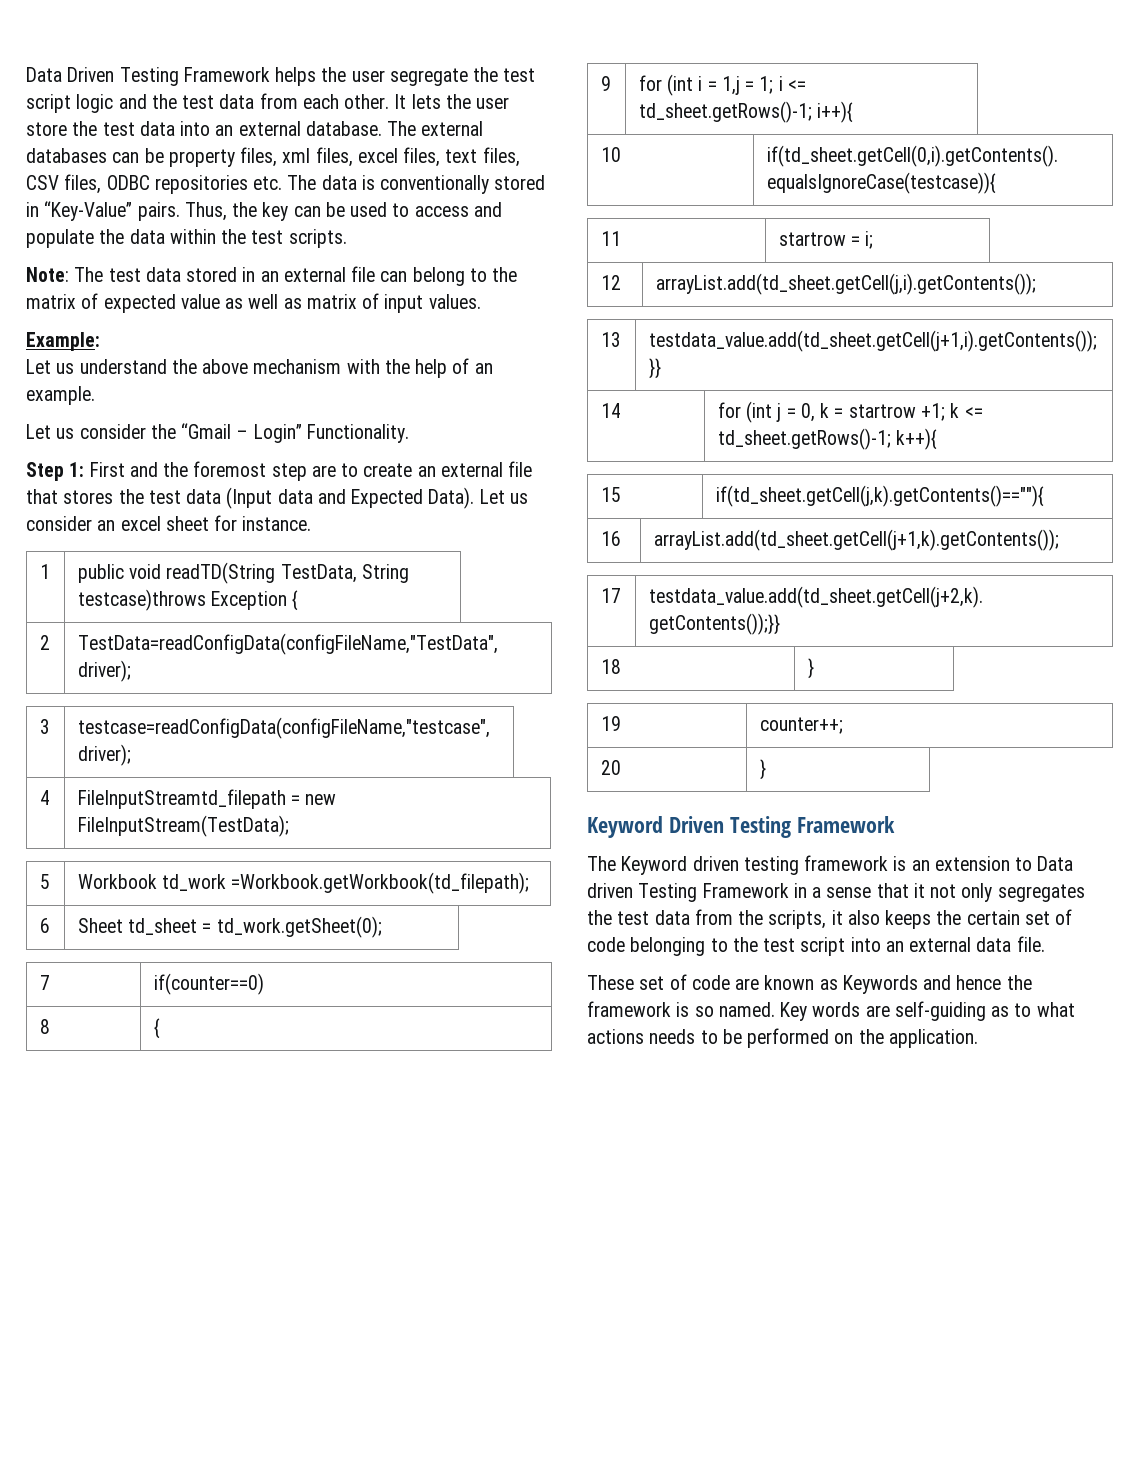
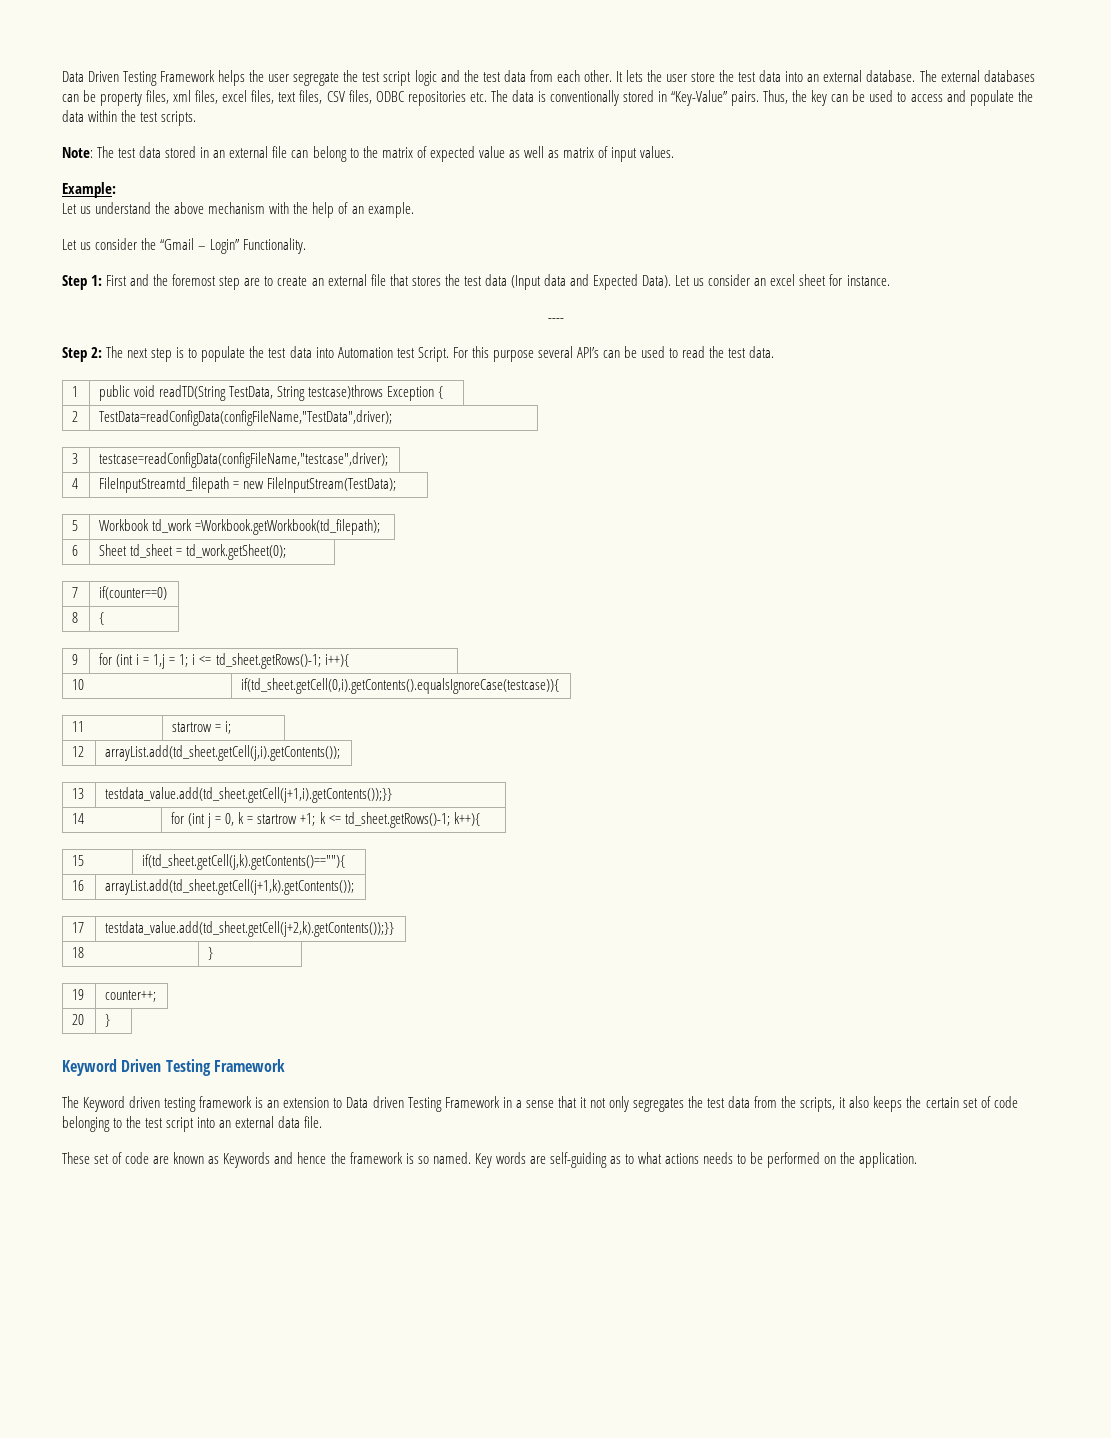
+ ----
+ Step 2: The next step is to populate the test data into Automation test Script. For this purpose several API’s can be used to read the test data.

